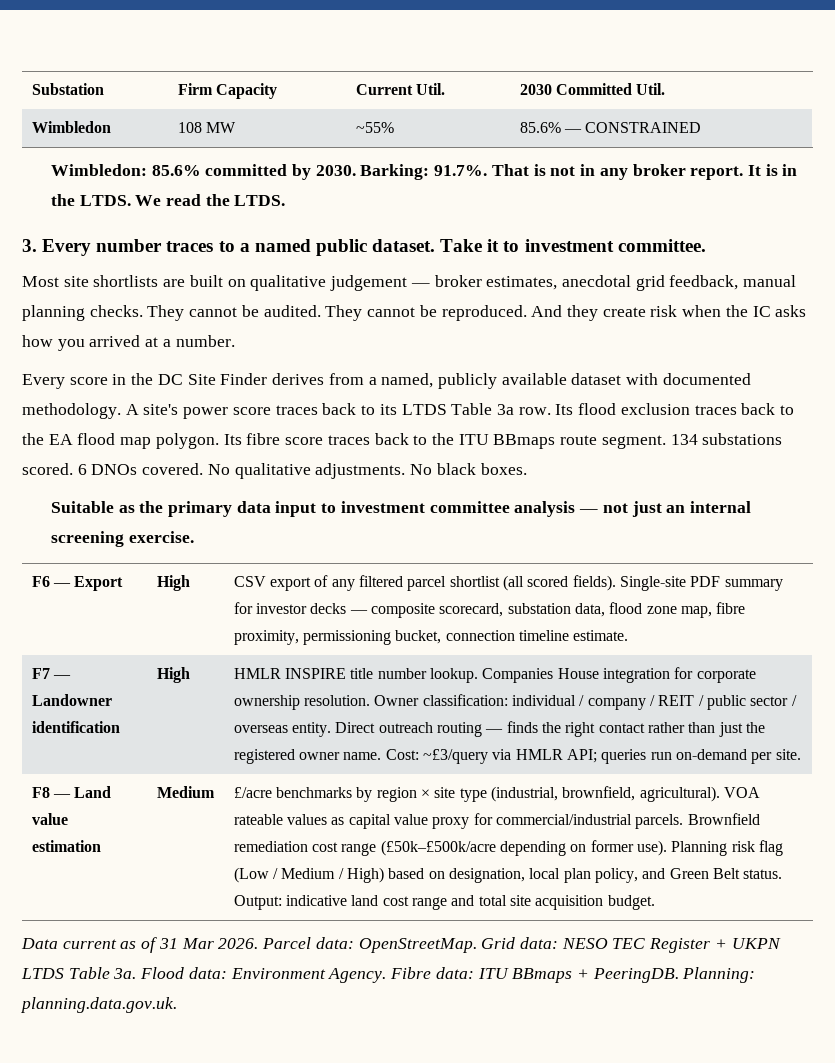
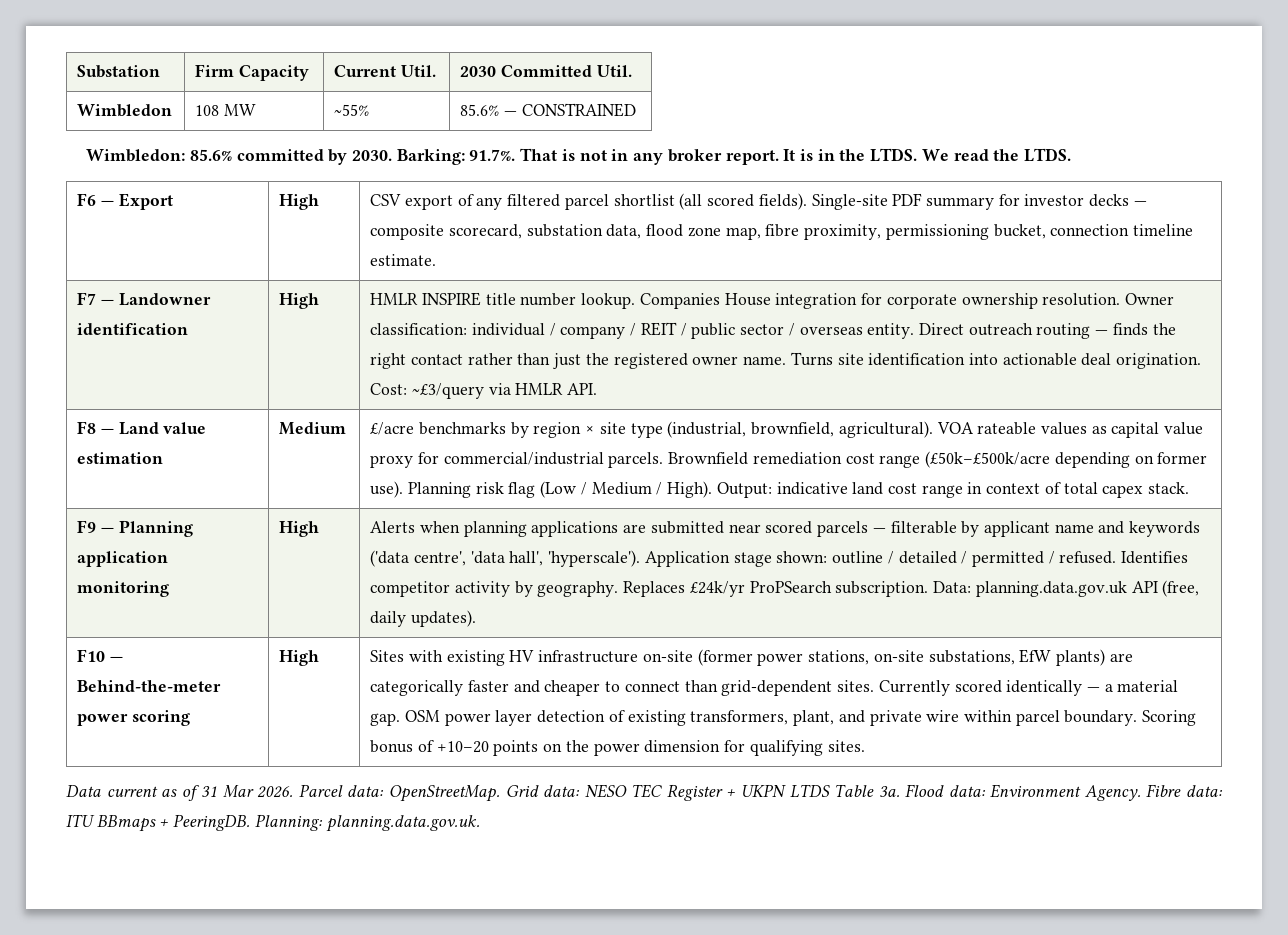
- 3. Every number traces to a named public dataset. Take it to investment committee.
- Most site shortlists are built on qualitative judgement — broker estimates, anecdotal grid feedback, manual planning checks. They cannot be audited. They cannot be reproduced. And they create risk when the IC asks how you arrived at a number.
- Every score in the DC Site Finder derives from a named, publicly available dataset with documented methodology. A site's power score traces back to its LTDS Table 3a row. Its flood exclusion traces back to the EA flood map polygon. Its fibre score traces back to the ITU BBmaps route segment. 134 substations scored. 6 DNOs covered. No qualitative adjustments. No black boxes.
- Suitable as the primary data input to investment committee analysis — not just an internal screening exercise.
- Cost: ~£3/query via HMLR API; queries run on-demand per site.
+ Turns site identification into actionable deal origination. Cost: ~£3/query via HMLR API.
- Planning risk flag (Low / Medium / High) based on designation, local plan policy, and Green Belt status.
+ Planning risk flag (Low / Medium / High).
- Output: indicative land cost range and total site acquisition budget.
+ Output: indicative land cost range in context of total capex stack.
+ F9 — Planning application monitoring | High | Alerts when planning applications are submitted near scored parcels — filterable by applicant name and keywords ('data centre', 'data hall', 'hyperscale'). Application stage shown: outline / detailed / permitted / refused. Identifies competitor activity by geography. Replaces £24k/yr ProPSearch subscription. Data: planning.data.gov.uk API (free, daily updates).
+ F10 — Behind-the-meter power scoring | High | Sites with existing HV infrastructure on-site (former power stations, on-site substations, EfW plants) are categorically faster and cheaper to connect than grid-dependent sites. Currently scored identically — a material gap. OSM power layer detection of existing transformers, plant, and private wire within parcel boundary. Scoring bonus of +10–20 points on the power dimension for qualifying sites.

